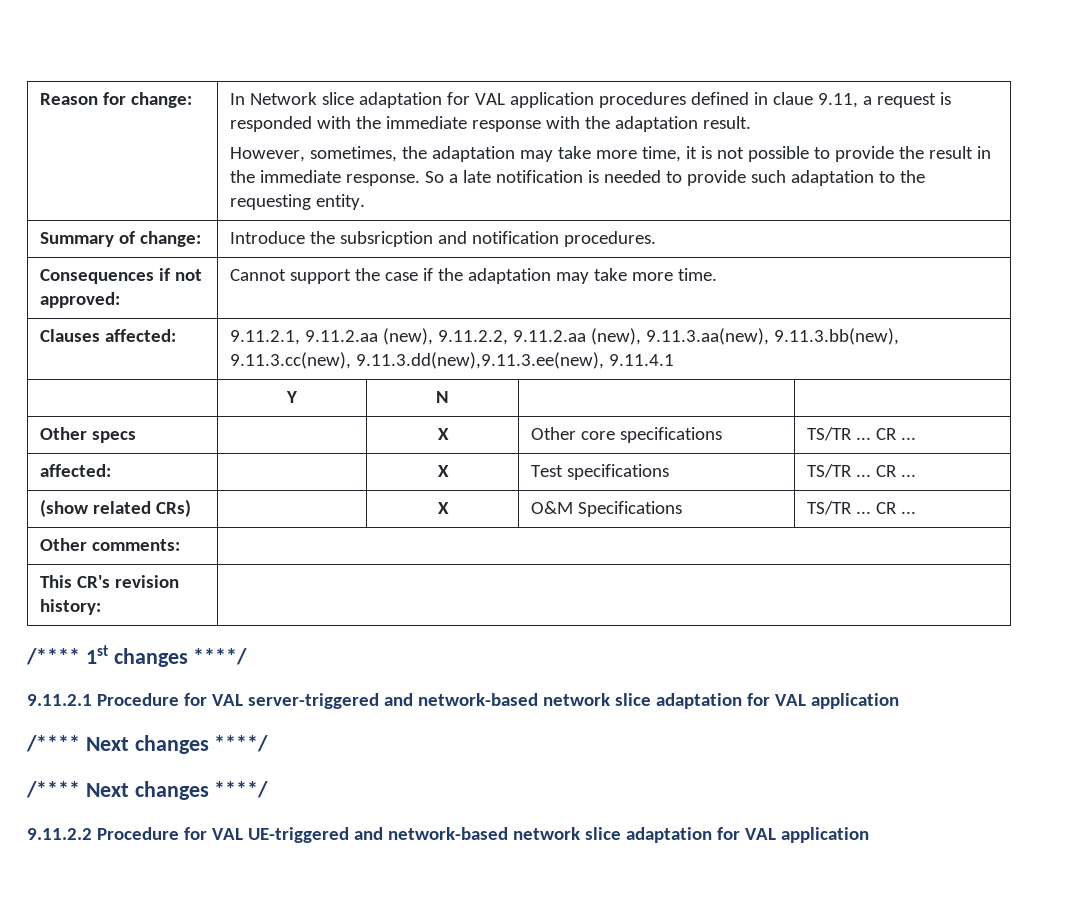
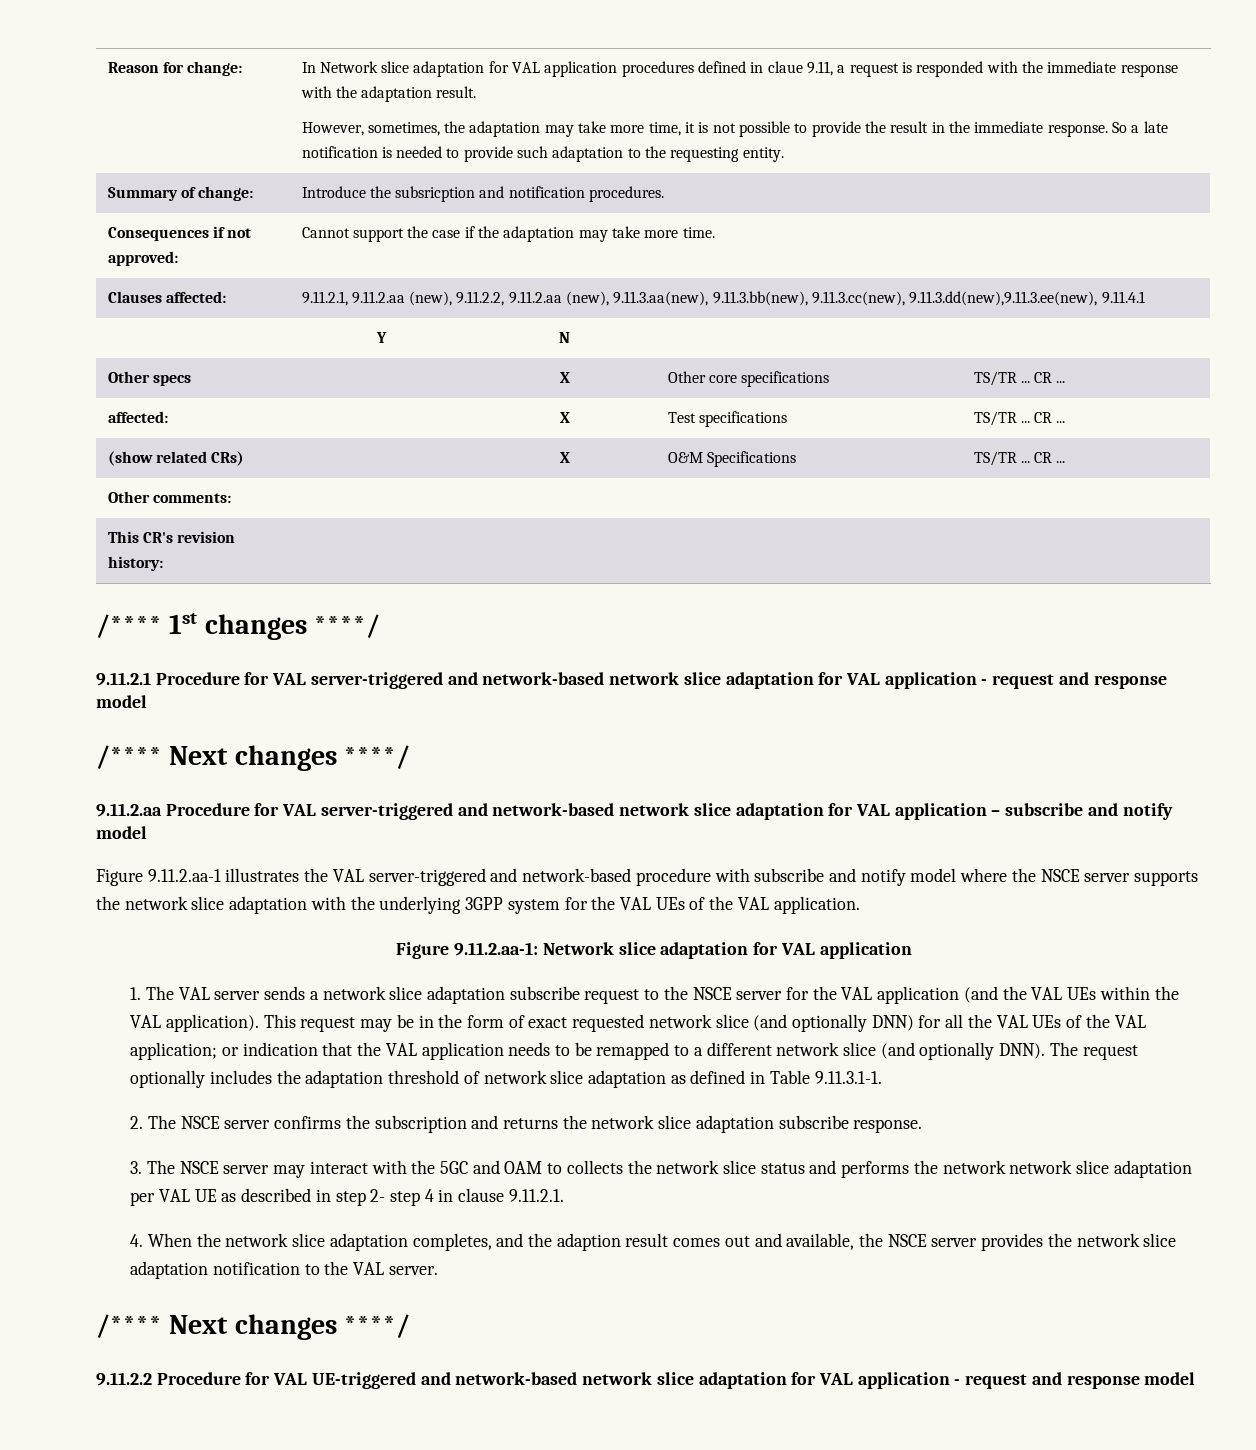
- 9.11.2.1 Procedure for VAL server-triggered and network-based network slice adaptation for VAL application
+ 9.11.2.1 Procedure for VAL server-triggered and network-based network slice adaptation for VAL application - request and response model
  /**** Next changes ****/
+ 9.11.2.aa Procedure for VAL server-triggered and network-based network slice adaptation for VAL application – subscribe and notify model
+ Figure 9.11.2.aa-1 illustrates the VAL server-triggered and network-based procedure with subscribe and notify model where the NSCE server supports the network slice adaptation with the underlying 3GPP system for the VAL UEs of the VAL application.
+ Figure 9.11.2.aa-1: Network slice adaptation for VAL application
+ 1. The VAL server sends a network slice adaptation subscribe request to the NSCE server for the VAL application (and the VAL UEs within the VAL application). This request may be in the form of exact requested network slice (and optionally DNN) for all the VAL UEs of the VAL application; or indication that the VAL application needs to be remapped to a different network slice (and optionally DNN). The request optionally includes the adaptation threshold of network slice adaptation as defined in Table 9.11.3.1-1.
+ 2. The NSCE server confirms the subscription and returns the network slice adaptation subscribe response.
+ 3. The NSCE server may interact with the 5GC and OAM to collects the network slice status and performs the network network slice adaptation per VAL UE as described in step 2- step 4 in clause 9.11.2.1.
+ 4. When the network slice adaptation completes, and the adaption result comes out and available, the NSCE server provides the network slice adaptation notification to the VAL server.
- 9.11.2.2 Procedure for VAL UE-triggered and network-based network slice adaptation for VAL application
+ 9.11.2.2 Procedure for VAL UE-triggered and network-based network slice adaptation for VAL application - request and response model

